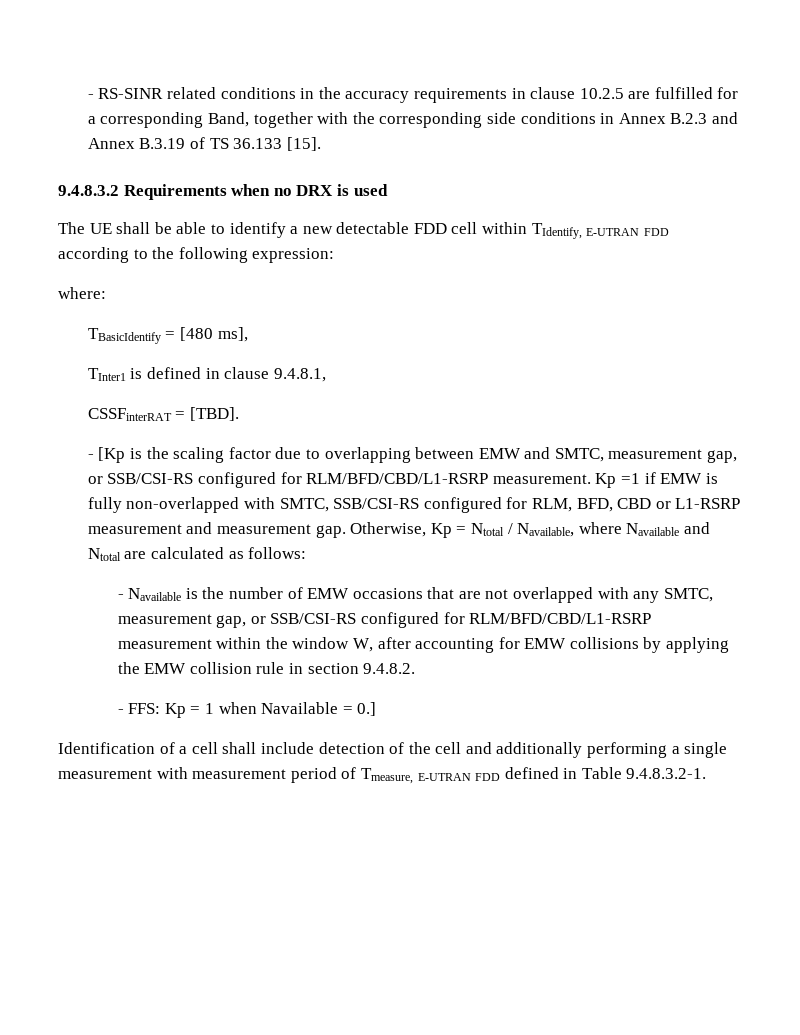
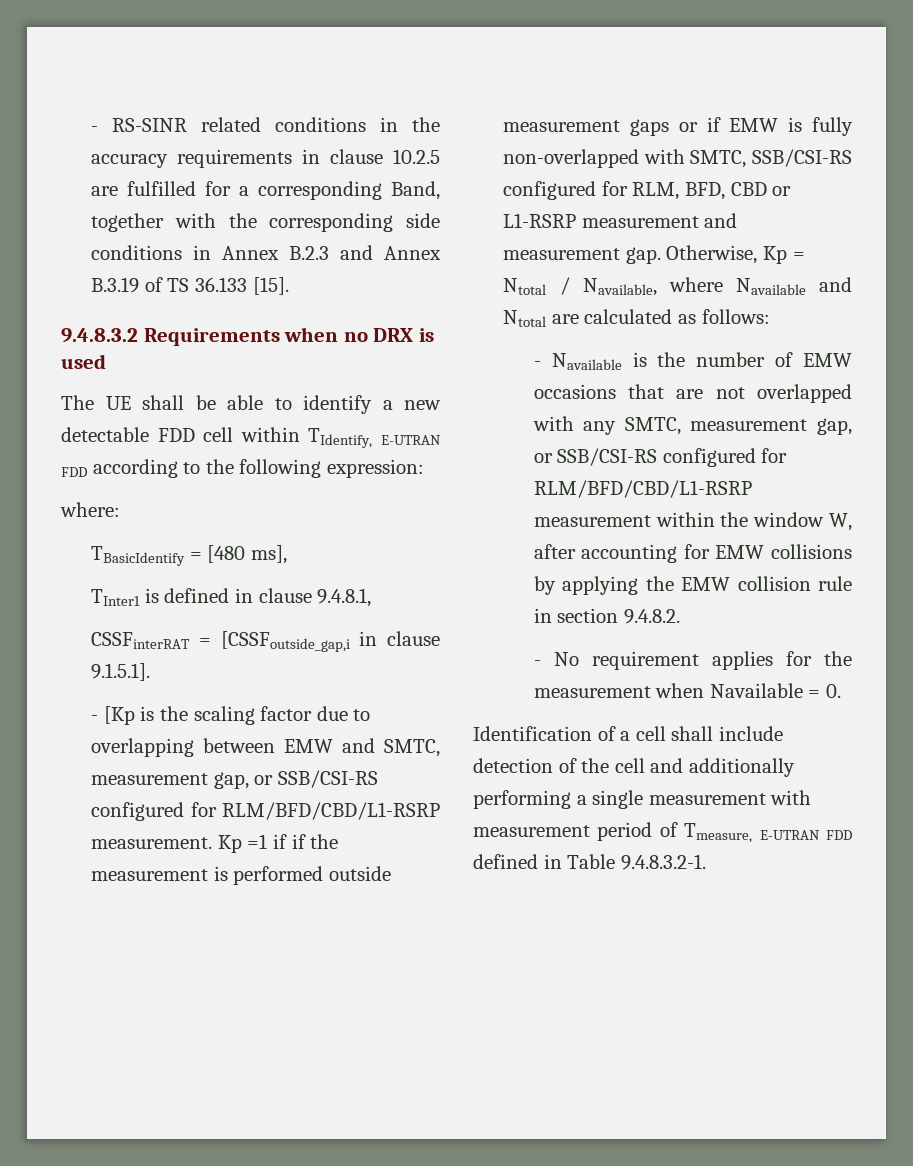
- CSSFinterRAT = [TBD].
+ CSSFinterRAT = [CSSFoutside_gap,i in clause 9.1.5.1].
- Kp =1 if EMW is fully non-overlapped with SMTC, SSB/CSI-RS configured for RLM, BFD, CBD or L1-RSRP measurement and measurement gap.
+ Kp =1 if if the measurement is performed outside measurement gaps or if EMW is fully non-overlapped with SMTC, SSB/CSI-RS configured for RLM, BFD, CBD or L1-RSRP measurement and measurement gap.
- - FFS: Kp = 1 when Navailable = 0.]
+ - No requirement applies for the measurement when Navailable = 0.

